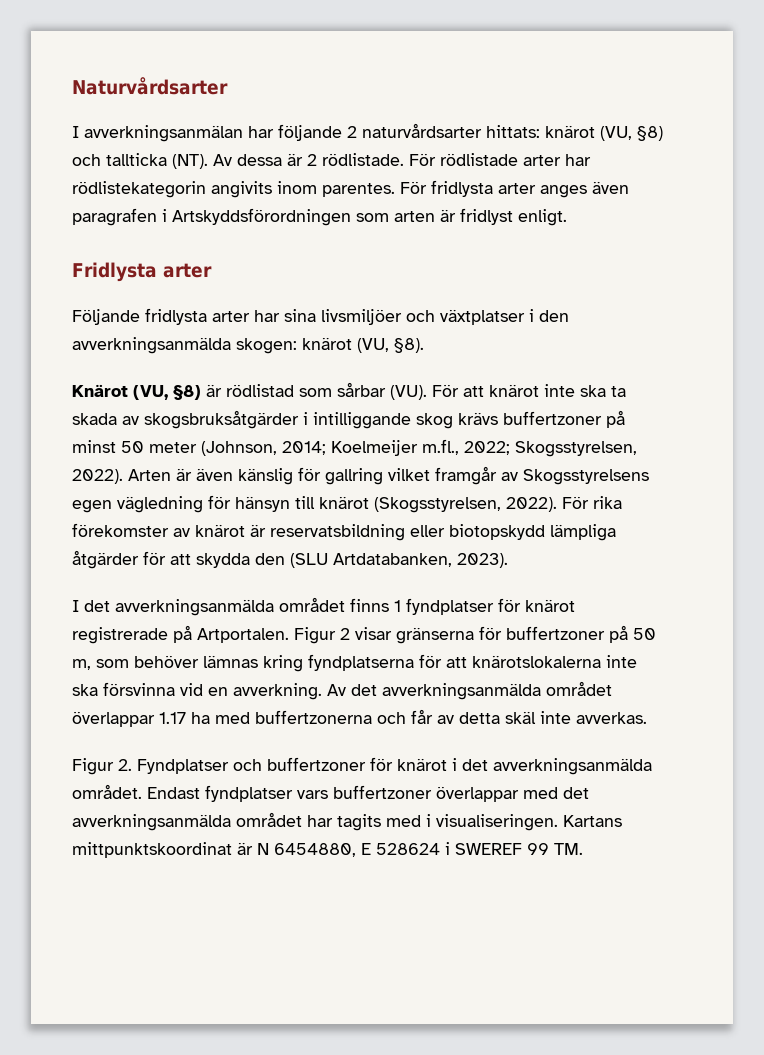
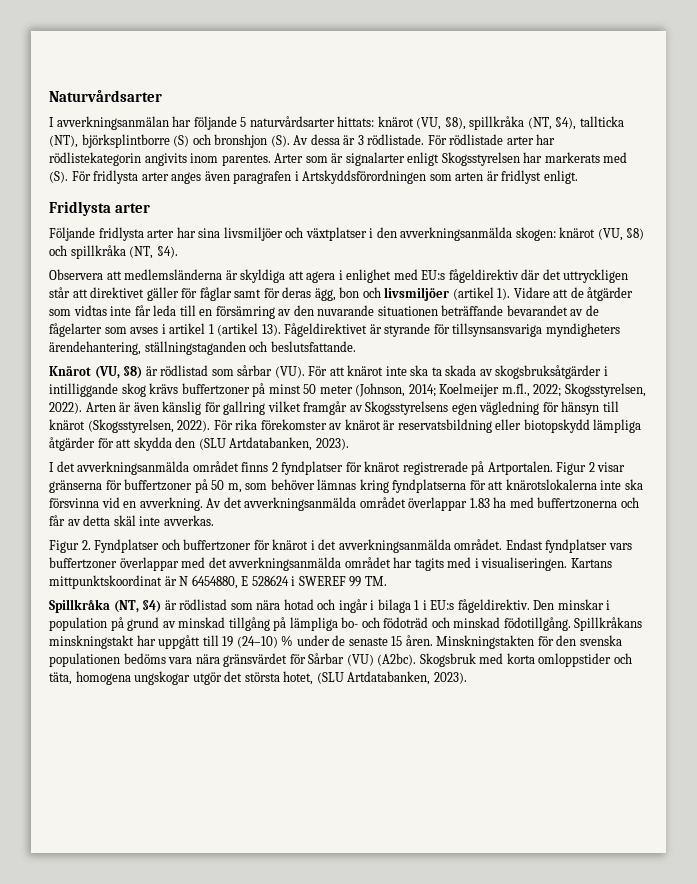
- I avverkningsanmälan har följande 2 naturvårdsarter hittats: knärot (VU, §8) och tallticka (NT). Av dessa är 2 rödlistade.
+ I avverkningsanmälan har följande 5 naturvårdsarter hittats: knärot (VU, §8), spillkråka (NT, §4), tallticka (NT), björksplintborre (S) och bronshjon (S). Av dessa är 3 rödlistade.
- För fridlysta arter anges även paragrafen i Artskyddsförordningen som arten är fridlyst enligt.
+ Arter som är signalarter enligt Skogsstyrelsen har markerats med (S). För fridlysta arter anges även paragrafen i Artskyddsförordningen som arten är fridlyst enligt.
- Följande fridlysta arter har sina livsmiljöer och växtplatser i den avverkningsanmälda skogen: knärot (VU, §8).
+ Följande fridlysta arter har sina livsmiljöer och växtplatser i den avverkningsanmälda skogen: knärot (VU, §8) och spillkråka (NT, §4).
+ Observera att medlemsländerna är skyldiga att agera i enlighet med EU:s fågeldirektiv där det uttryckligen står att direktivet gäller för fåglar samt för deras ägg, bon och livsmiljöer (artikel 1). Vidare att de åtgärder som vidtas inte får leda till en försämring av den nuvarande situationen beträffande bevarandet av de fågelarter som avses i artikel 1 (artikel 13). Fågeldirektivet är styrande för tillsynsansvariga myndigheters ärendehantering, ställningstaganden och beslutsfattande.
- I det avverkningsanmälda området finns 1 fyndplatser för knärot registrerade på Artportalen.
+ I det avverkningsanmälda området finns 2 fyndplatser för knärot registrerade på Artportalen.
- Av det avverkningsanmälda området överlappar 1.17 ha med buffertzonerna och får av detta skäl inte avverkas.
+ Av det avverkningsanmälda området överlappar 1.83 ha med buffertzonerna och får av detta skäl inte avverkas.
+ Spillkråka (NT, §4) är rödlistad som nära hotad och ingår i bilaga 1 i EU:s fågeldirektiv. Den minskar i population på grund av minskad tillgång på lämpliga bo- och födoträd och minskad födotillgång. Spillkråkans minskningstakt har uppgått till 19 (24–10) % under de senaste 15 åren. Minskningstakten för den svenska populationen bedöms vara nära gränsvärdet för Sårbar (VU) (A2bc). Skogsbruk med korta omloppstider och täta, homogena ungskogar utgör det största hotet, (SLU Artdatabanken, 2023).

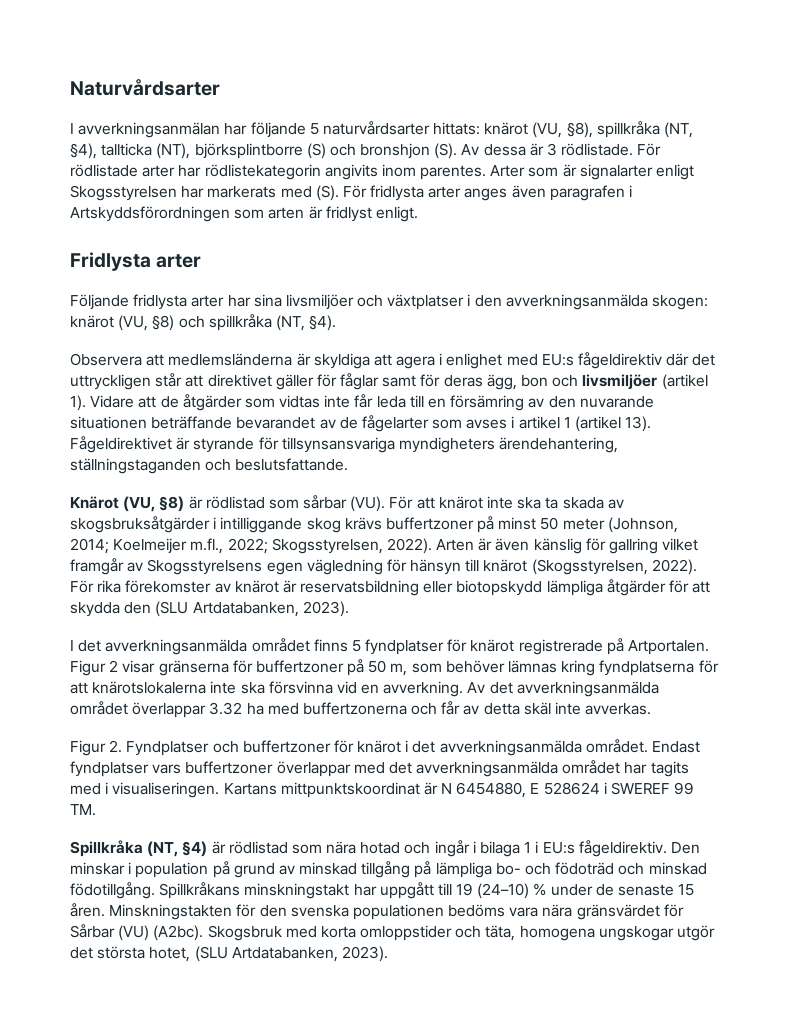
- I det avverkningsanmälda området finns 2 fyndplatser för knärot registrerade på Artportalen.
+ I det avverkningsanmälda området finns 5 fyndplatser för knärot registrerade på Artportalen.
- Av det avverkningsanmälda området överlappar 1.83 ha med buffertzonerna och får av detta skäl inte avverkas.
+ Av det avverkningsanmälda området överlappar 3.32 ha med buffertzonerna och får av detta skäl inte avverkas.

